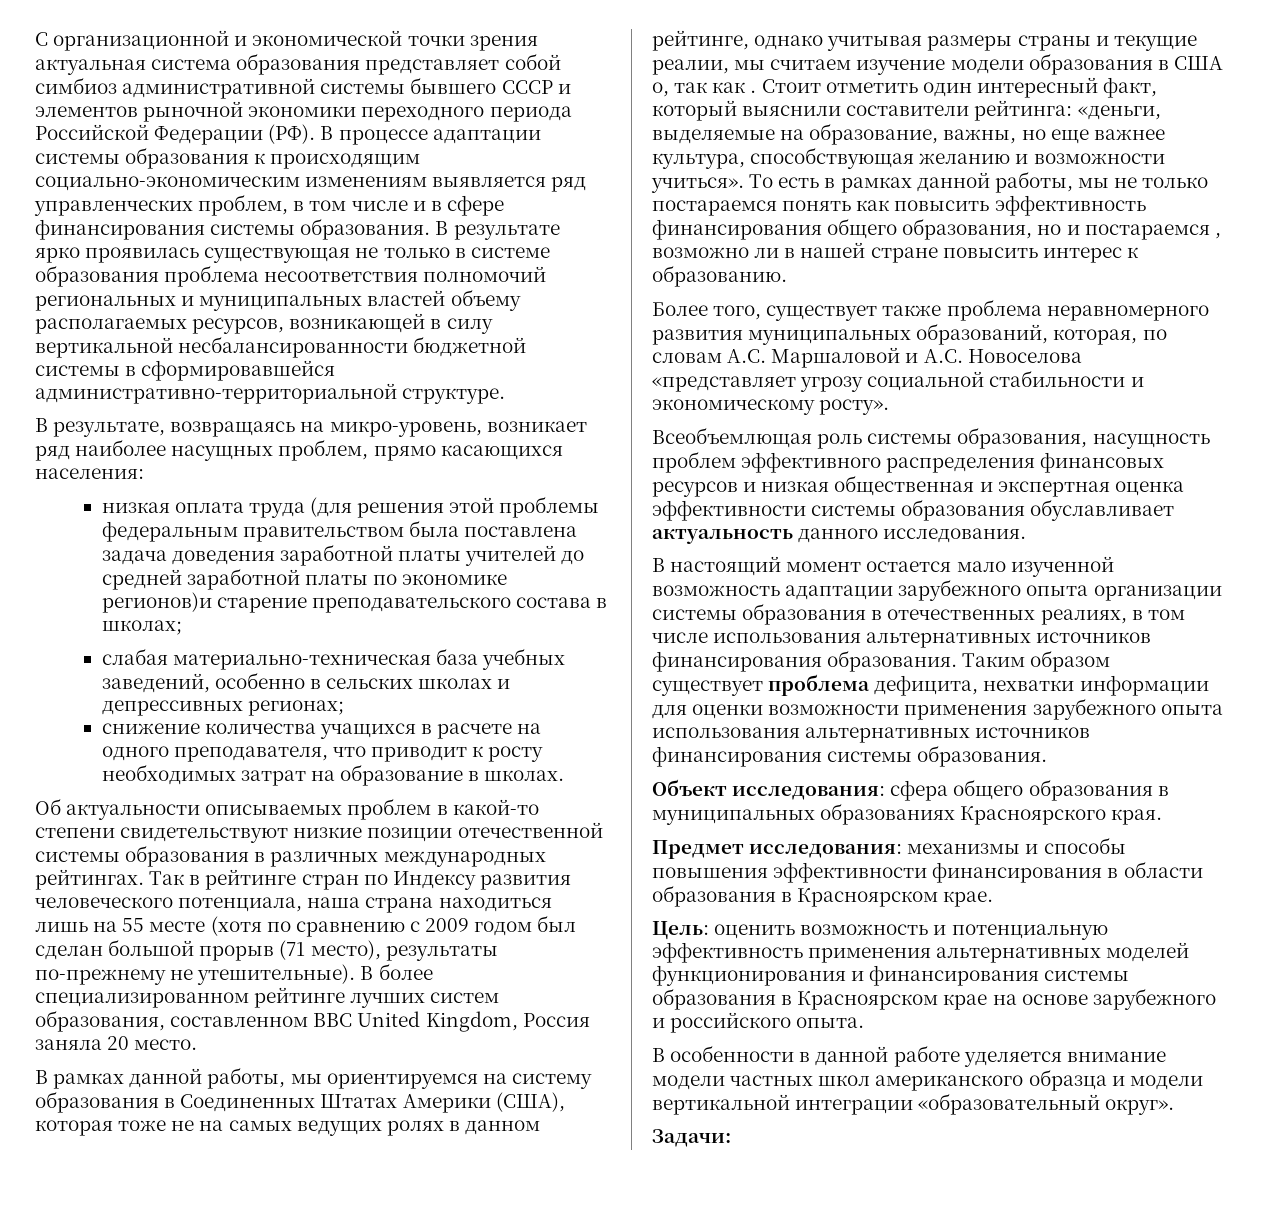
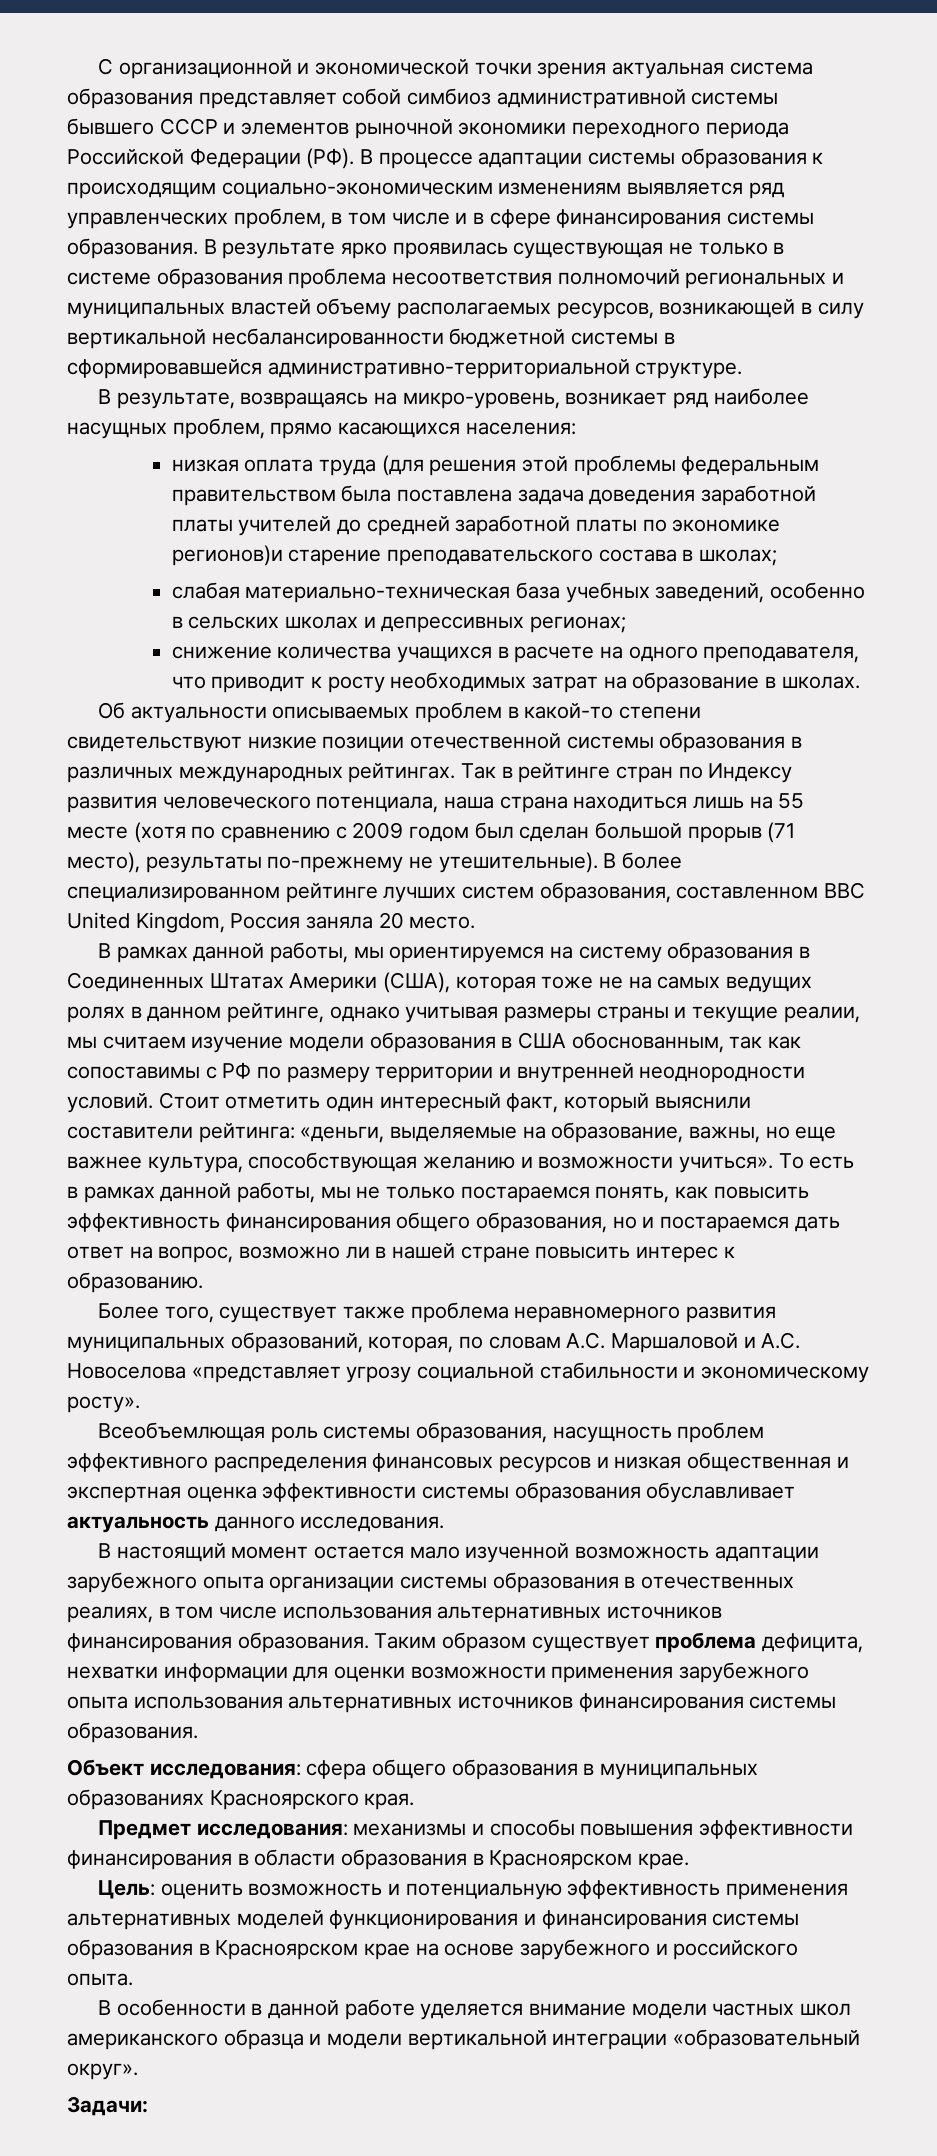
- В рамках данной работы, мы ориентируемся на систему образования в Соединенных Штатах Америки (США), которая тоже не на самых ведущих ролях в данном рейтинге, однако учитывая размеры страны и текущие реалии, мы считаем изучение модели образования в США о, так как .
+ В рамках данной работы, мы ориентируемся на систему образования в Соединенных Штатах Америки (США), которая тоже не на самых ведущих ролях в данном рейтинге, однако учитывая размеры страны и текущие реалии, мы считаем изучение модели образования в США обоснованным, так как сопоставимы с РФ по размеру территории и внутренней неоднородности условий.
- То есть в рамках данной работы, мы не только постараемся понять как повысить эффективность финансирования общего образования, но и постараемся , возможно ли в нашей стране повысить интерес к образованию.
+ То есть в рамках данной работы, мы не только постараемся понять, как повысить эффективность финансирования общего образования, но и постараемся дать ответ на вопрос, возможно ли в нашей стране повысить интерес к образованию.

